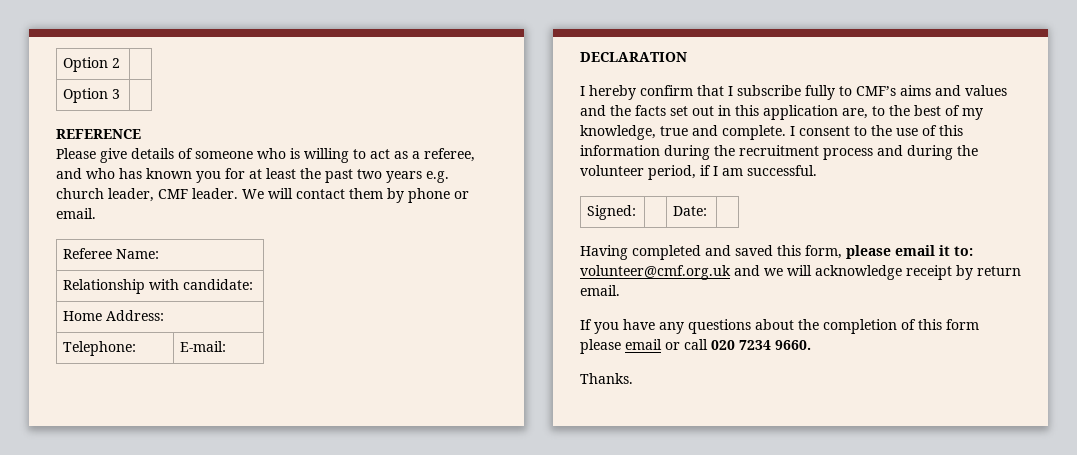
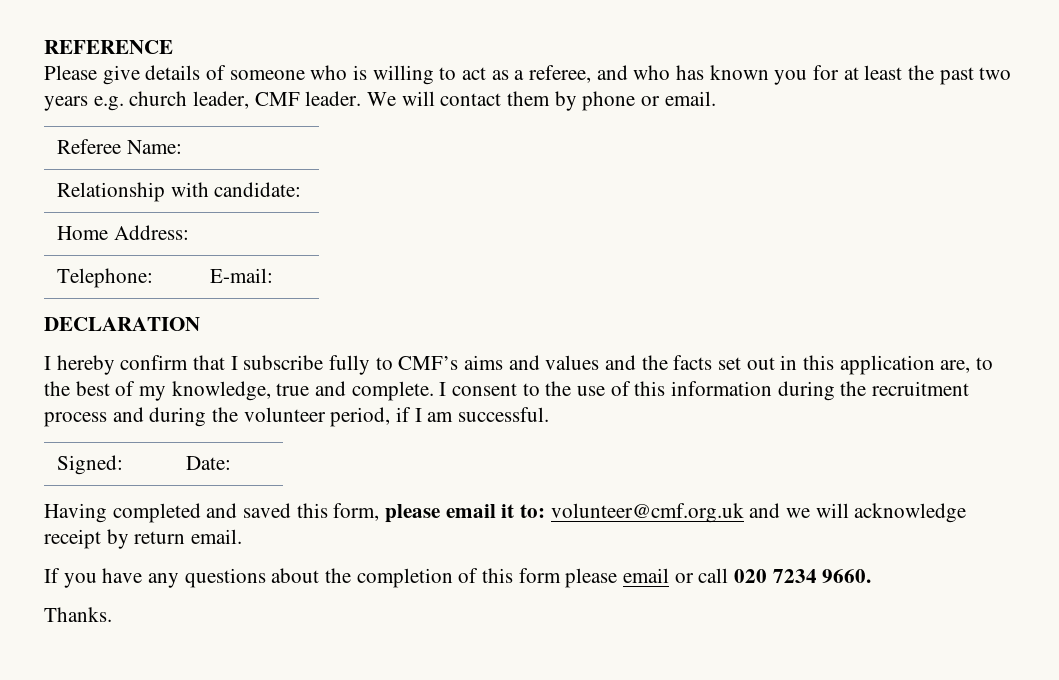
- Option 2 |
- Option 3 |

